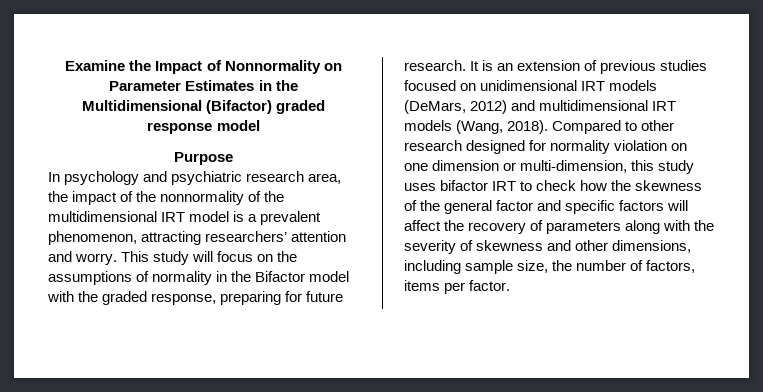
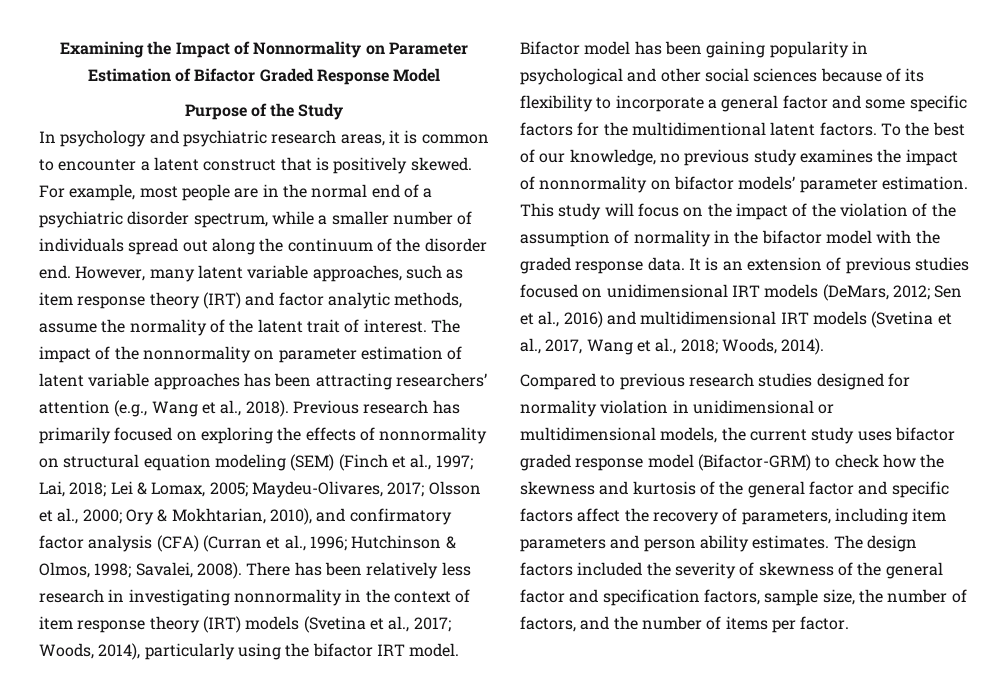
- Examine the Impact of Nonnormality on Parameter Estimates in the Multidimensional (Bifactor) graded response model
- Purpose
+ Examining the Impact of Nonnormality on Parameter Estimation of Bifactor Graded Response Model
+ Purpose of the Study
- In psychology and psychiatric research area, the impact of the nonnormality of the multidimensional IRT model is a prevalent phenomenon, attracting researchers’ attention and worry.
+ In psychology and psychiatric research areas, it is common to encounter a latent construct that is positively skewed. For example, most people are in the normal end of a psychiatric disorder spectrum, while a smaller number of individuals spread out along the continuum of the disorder end. However, many latent variable approaches, such as item response theory (IRT) and factor analytic methods, assume the normality of the latent trait of interest. The impact of the nonnormality on parameter estimation of latent variable approaches has been attracting researchers’ attention (e.g., Wang et al., 2018). Previous research has primarily focused on exploring the effects of nonnormality on structural equation modeling (SEM) (Finch et al., 1997; Lai, 2018; Lei & Lomax, 2005; Maydeu-Olivares, 2017; Olsson et al., 2000; Ory & Mokhtarian, 2010), and confirmatory factor analysis (CFA) (Curran et al., 1996; Hutchinson & Olmos, 1998; Savalei, 2008). There has been relatively less research in investigating nonnormality in the context of item response theory (IRT) models (Svetina et al., 2017; Woods, 2014), particularly using the bifactor IRT model. Bifactor model has been gaining popularity in psychological and other social sciences because of its flexibility to incorporate a general factor and some specific factors for the multidimentional latent factors. To the best of our knowledge, no previous study examines the impact of nonnormality on bifactor models’ parameter estimation.
- This study will focus on the assumptions of normality in the Bifactor model with the graded response, preparing for future research.
+ This study will focus on the impact of the violation of the assumption of normality in the bifactor model with the graded response data.
- It is an extension of previous studies focused on unidimensional IRT models (DeMars, 2012) and multidimensional IRT models (Wang, 2018). Compared to other research designed for normality violation on one dimension or multi-dimension, this study uses bifactor IRT to check how the skewness of the general factor and specific factors will affect the recovery of parameters along with the severity of skewness and other dimensions, including sample size, the number of factors, items per factor.
+ It is an extension of previous studies focused on unidimensional IRT models (DeMars, 2012; Sen et al., 2016) and multidimensional IRT models (Svetina et al., 2017, Wang et al., 2018; Woods, 2014).
+ Compared to previous research studies designed for normality violation in unidimensional or multidimensional models, the current study uses bifactor graded response model (Bifactor-GRM) to check how the skewness and kurtosis of the general factor and specific factors affect the recovery of parameters, including item parameters and person ability estimates. The design factors included the severity of skewness of the general factor and specification factors, sample size, the number of factors, and the number of items per factor.

